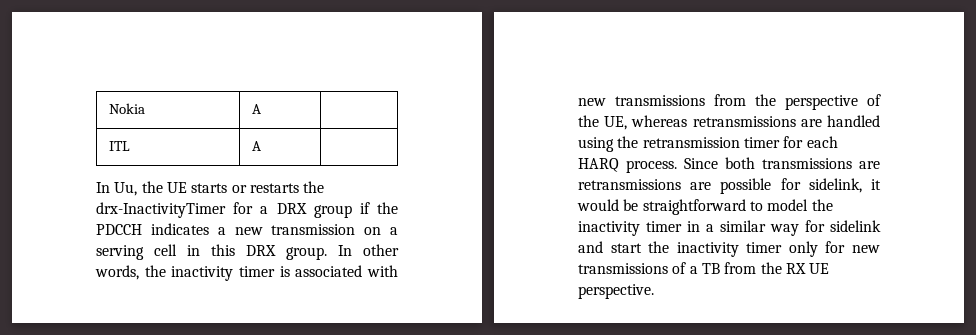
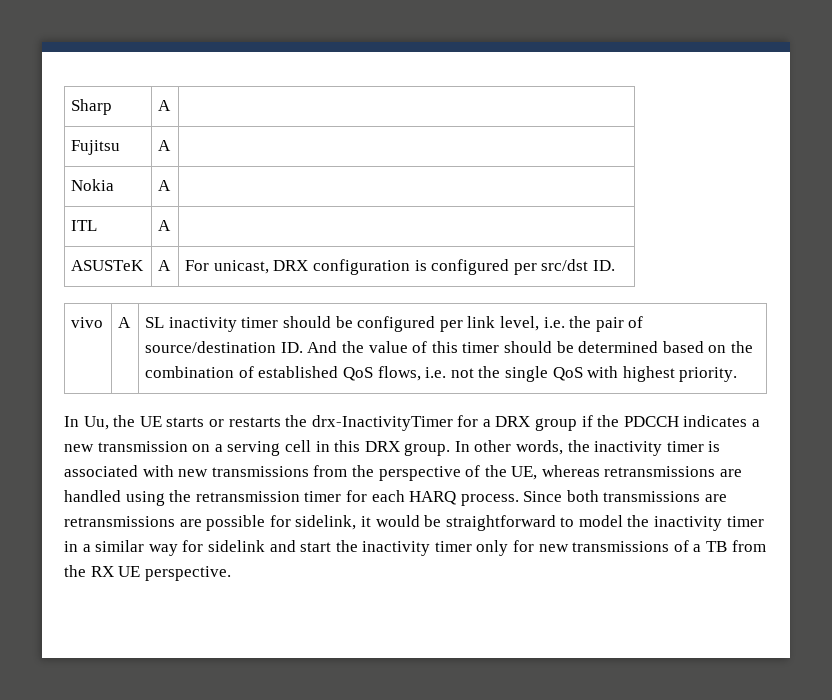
+ Sharp | A |
+ Fujitsu | A |
+ ASUSTeK | A | For unicast, DRX configuration is configured per src/dst ID.
+ vivo | A | SL inactivity timer should be configured per link level, i.e. the pair of source/destination ID. And the value of this timer should be determined based on the combination of established QoS flows, i.e. not the single QoS with highest priority.

